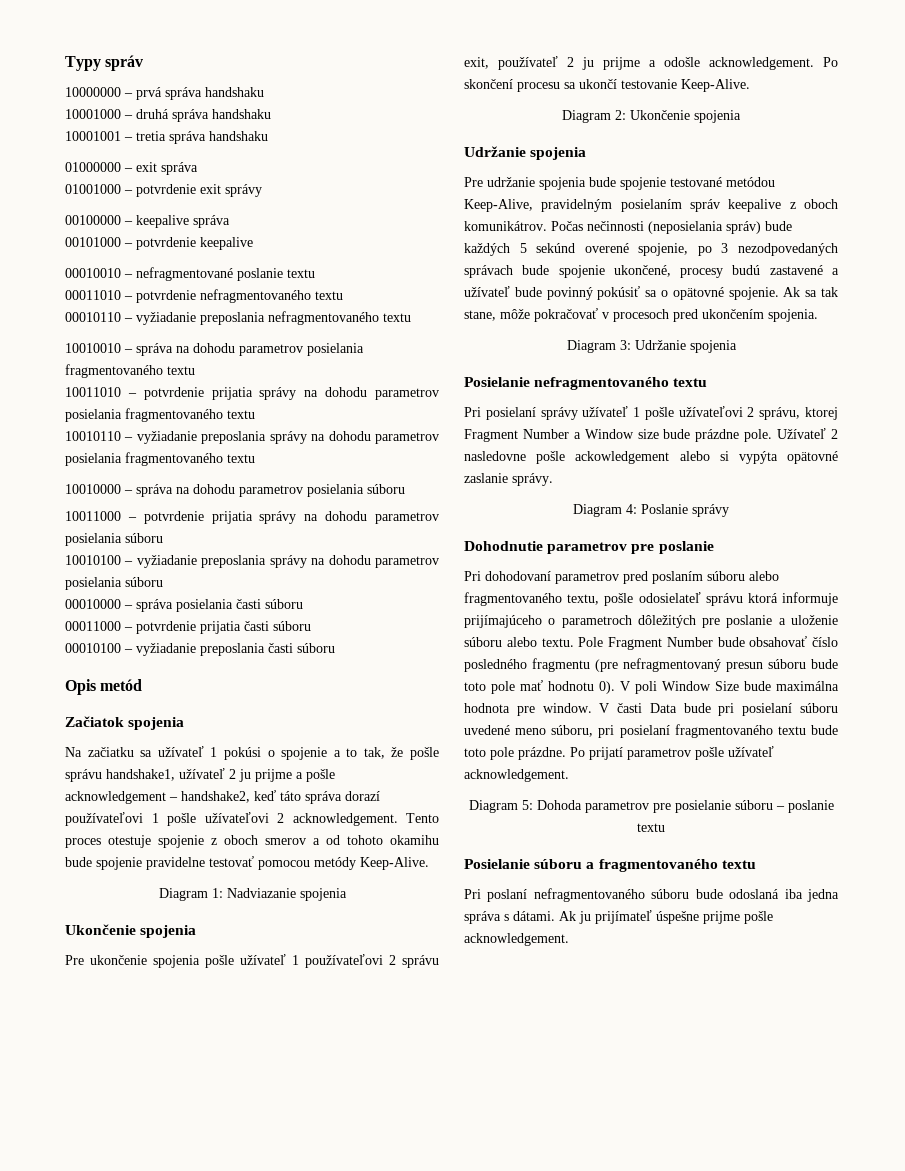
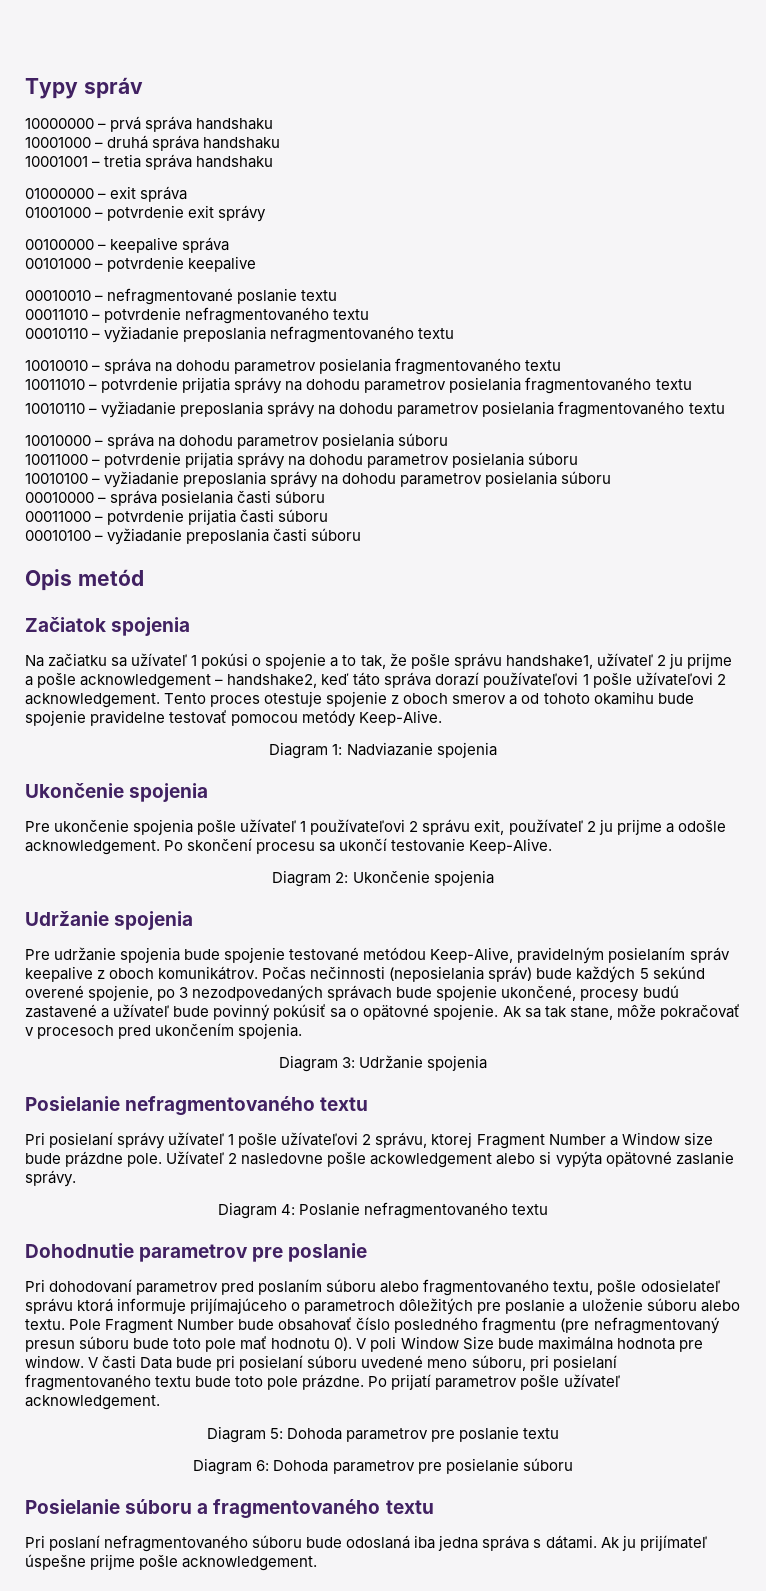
- Diagram 4: Poslanie správy
+ Diagram 4: Poslanie nefragmentovaného textu
- Diagram 5: Dohoda parametrov pre posielanie súboru – poslanie textu
+ Diagram 5: Dohoda parametrov pre poslanie textu
+ Diagram 6: Dohoda parametrov pre posielanie súboru

